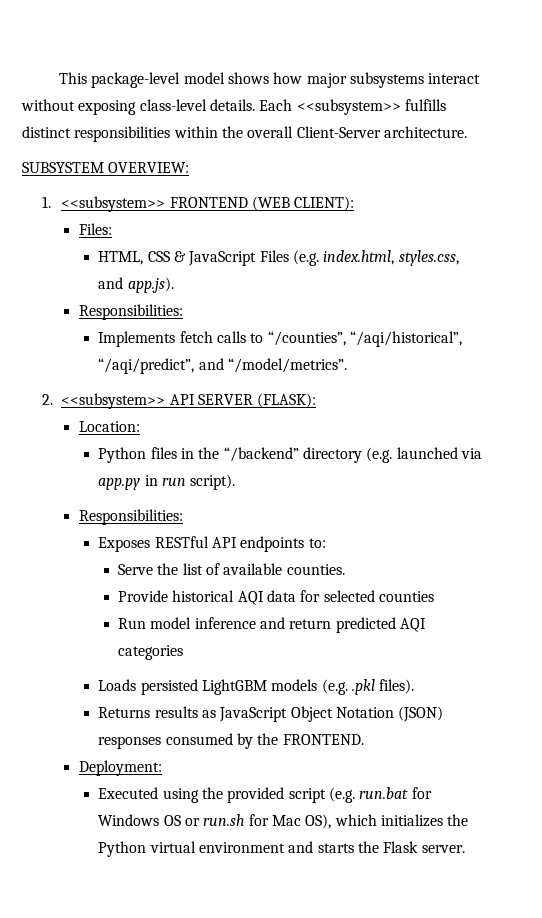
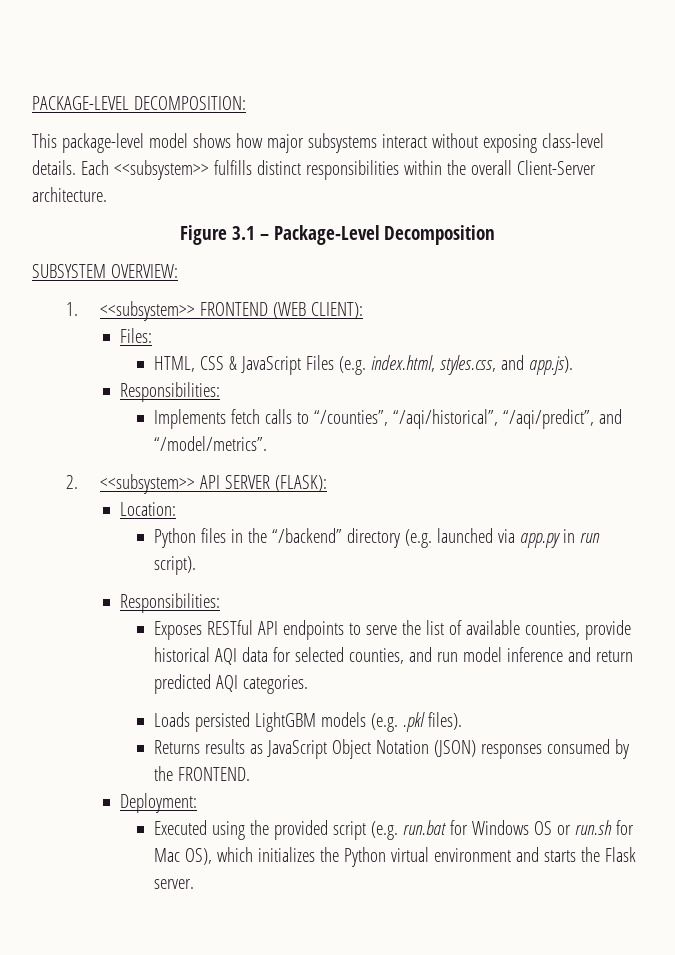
+ PACKAGE-LEVEL DECOMPOSITION:
+ Figure 3.1 – Package-Level Decomposition
- Exposes RESTful API endpoints to:
- Serve the list of available counties.
- Provide historical AQI data for selected counties
- Run model inference and return predicted AQI categories
+ Exposes RESTful API endpoints to serve the list of available counties, provide historical AQI data for selected counties, and run model inference and return predicted AQI categories.

